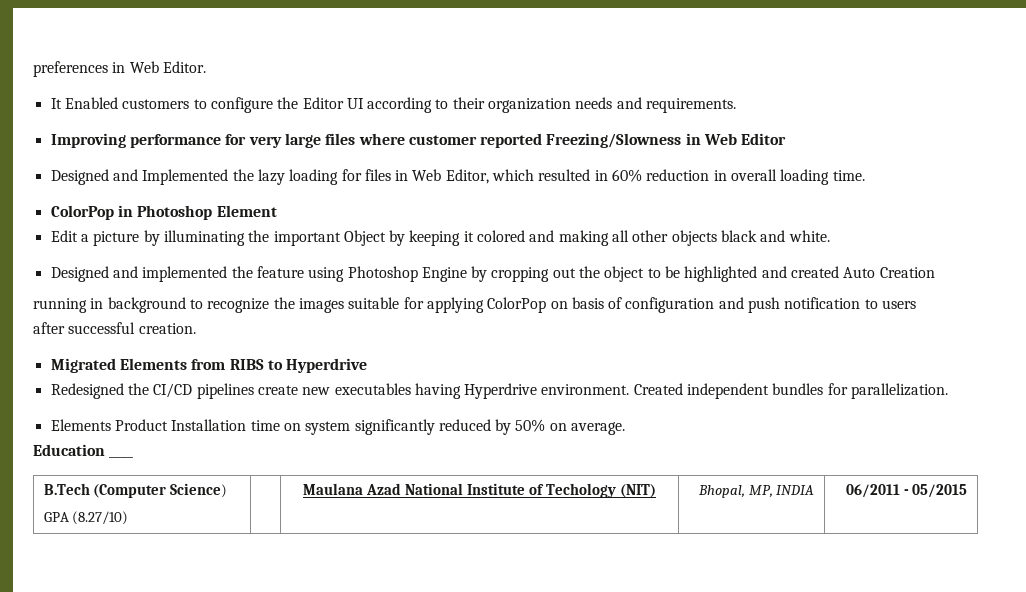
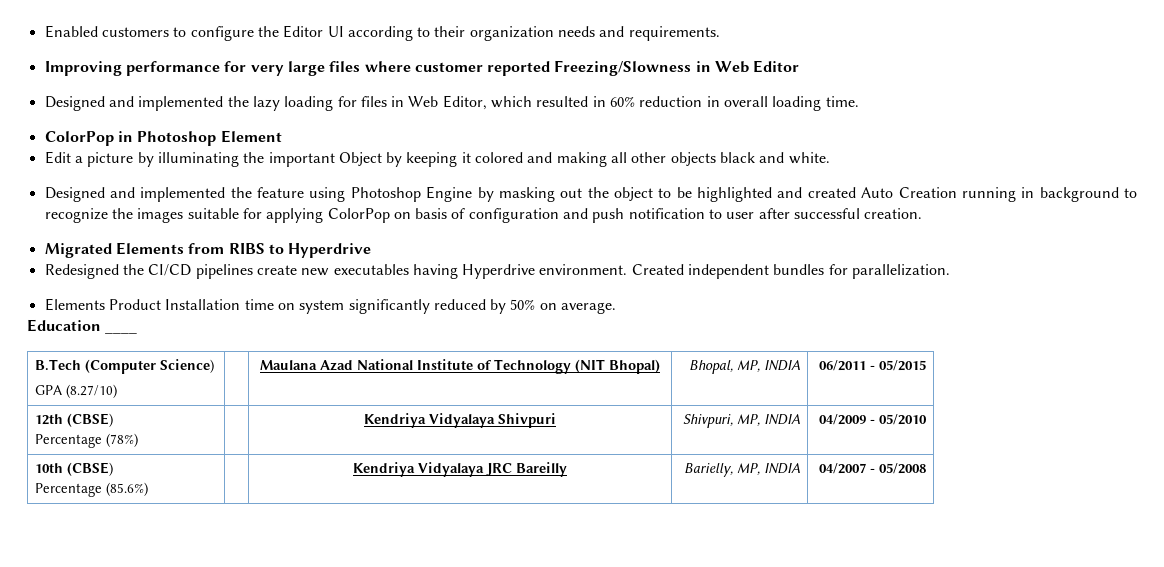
- preferences in Web Editor.
- It Enabled customers to configure the Editor UI according to their organization needs and requirements.
+ Enabled customers to configure the Editor UI according to their organization needs and requirements.
- Designed and Implemented the lazy loading for files in Web Editor, which resulted in 60% reduction in overall loading time.
+ Designed and implemented the lazy loading for files in Web Editor, which resulted in 60% reduction in overall loading time.
- Designed and implemented the feature using Photoshop Engine by cropping out the object to be highlighted and created Auto Creation
- running in background to recognize the images suitable for applying ColorPop on basis of configuration and push notification to users
- after successful creation.
+ Designed and implemented the feature using Photoshop Engine by masking out the object to be highlighted and created Auto Creation running in background to recognize the images suitable for applying ColorPop on basis of configuration and push notification to user after successful creation.
  B.Tech (Computer Science)
- GPA (8.27/10) | | Maulana Azad National Institute of Techology (NIT) | Bhopal, MP, INDIA | 06/2011 - 05/2015
+ GPA (8.27/10) | | Maulana Azad National Institute of Technology (NIT Bhopal) | Bhopal, MP, INDIA | 06/2011 - 05/2015
+ 12th (CBSE)
+ Percentage (78%) | | Kendriya Vidyalaya Shivpuri | Shivpuri, MP, INDIA | 04/2009 - 05/2010
+ 10th (CBSE)
+ Percentage (85.6%) | | Kendriya Vidyalaya JRC Bareilly | Barielly, MP, INDIA | 04/2007 - 05/2008

